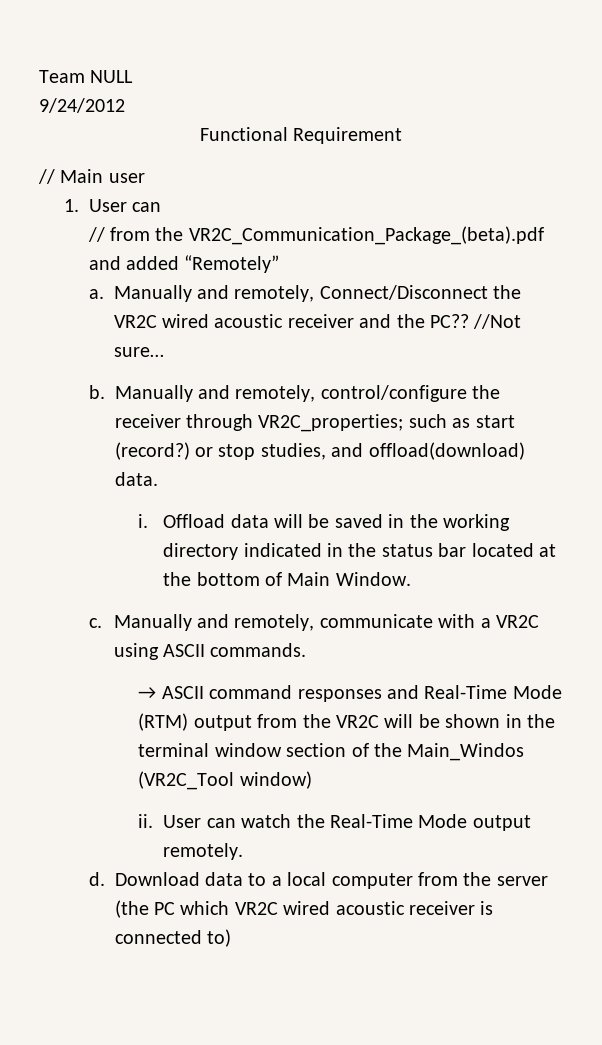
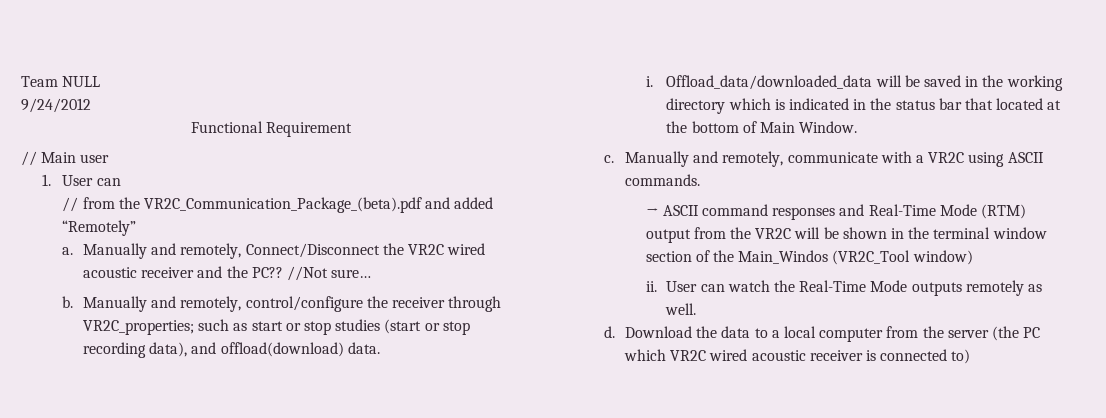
- Manually and remotely, control/configure the receiver through VR2C_properties; such as start (record?) or stop studies, and offload(download) data.
+ Manually and remotely, control/configure the receiver through VR2C_properties; such as start or stop studies (start or stop recording data), and offload(download) data.
- Offload data will be saved in the working directory indicated in the status bar located at the bottom of Main Window.
+ Offload_data/downloaded_data will be saved in the working directory which is indicated in the status bar that located at the bottom of Main Window.
- User can watch the Real-Time Mode output remotely.
+ User can watch the Real-Time Mode outputs remotely as well.
- Download data to a local computer from the server (the PC which VR2C wired acoustic receiver is connected to)
+ Download the data to a local computer from the server (the PC which VR2C wired acoustic receiver is connected to)

